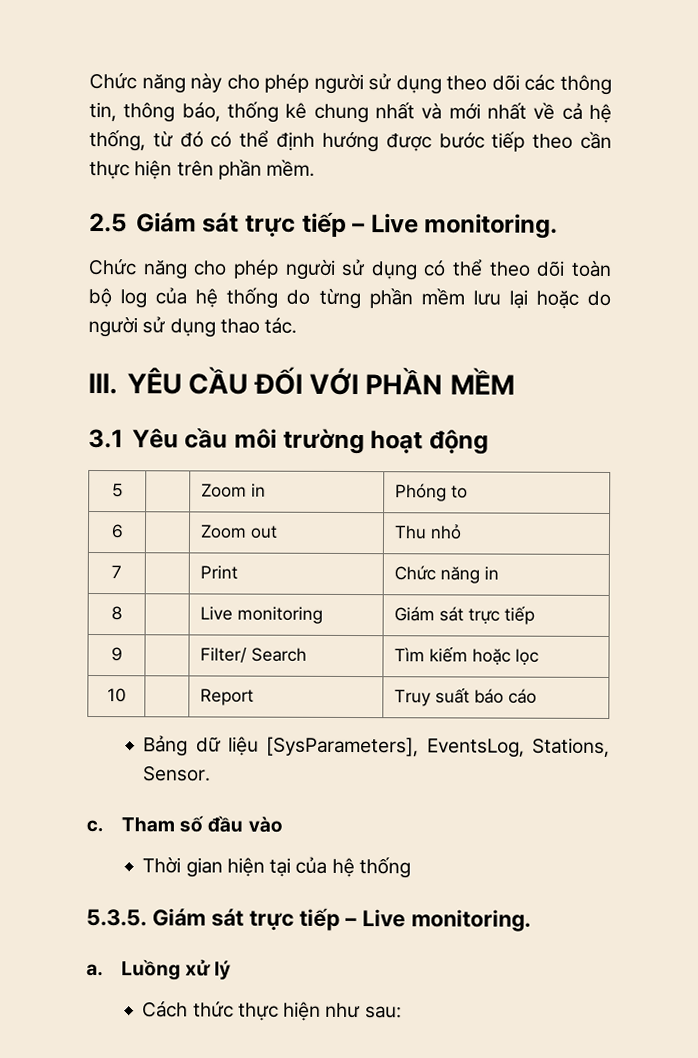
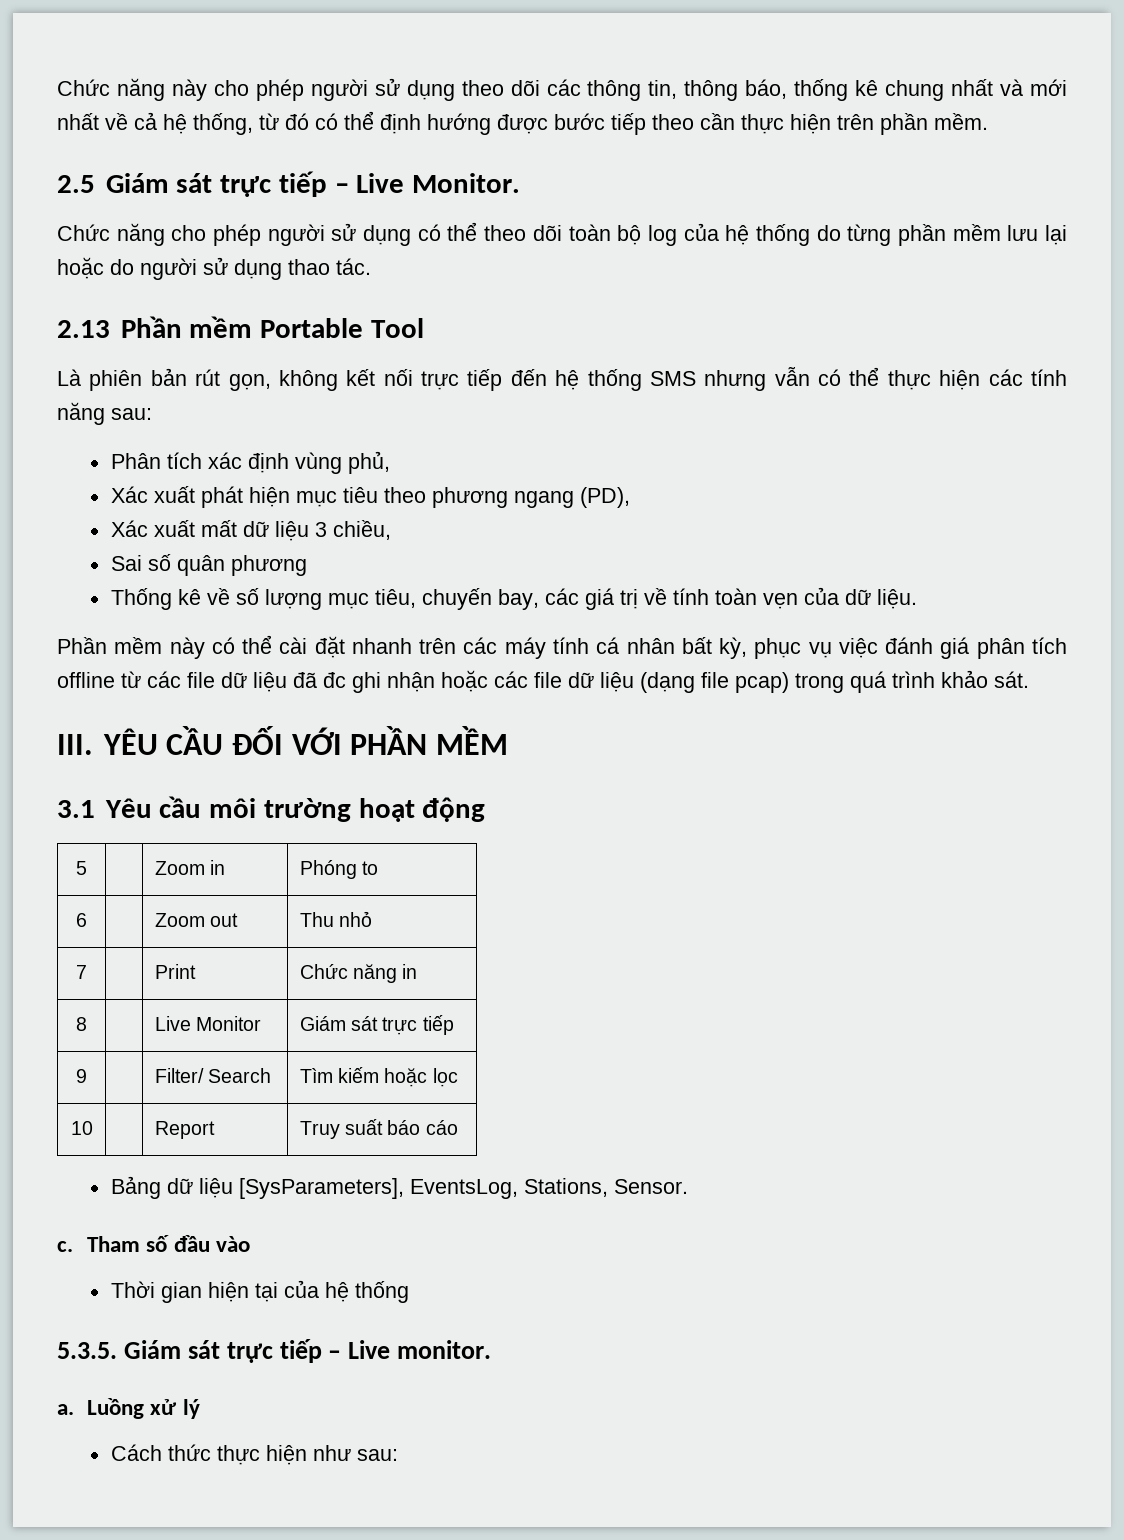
- 2.5 Giám sát trực tiếp – Live monitoring.
+ 2.5 Giám sát trực tiếp – Live Monitor.
+ 2.13 Phần mềm Portable Tool
+ Là phiên bản rút gọn, không kết nối trực tiếp đến hệ thống SMS nhưng vẫn có thể thực hiện các tính năng sau:
+ Phân tích xác định vùng phủ,
+ Xác xuất phát hiện mục tiêu theo phương ngang (PD),
+ Xác xuất mất dữ liệu 3 chiều,
+ Sai số quân phương
+ Thống kê về số lượng mục tiêu, chuyến bay, các giá trị về tính toàn vẹn của dữ liệu.
+ Phần mềm này có thể cài đặt nhanh trên các máy tính cá nhân bất kỳ, phục vụ việc đánh giá phân tích offline từ các file dữ liệu đã đc ghi nhận hoặc các file dữ liệu (dạng file pcap) trong quá trình khảo sát.
- 8 | | Live monitoring | Giám sát trực tiếp
+ 8 | | Live Monitor | Giám sát trực tiếp
- 5.3.5. Giám sát trực tiếp – Live monitoring.
+ 5.3.5. Giám sát trực tiếp – Live monitor.

